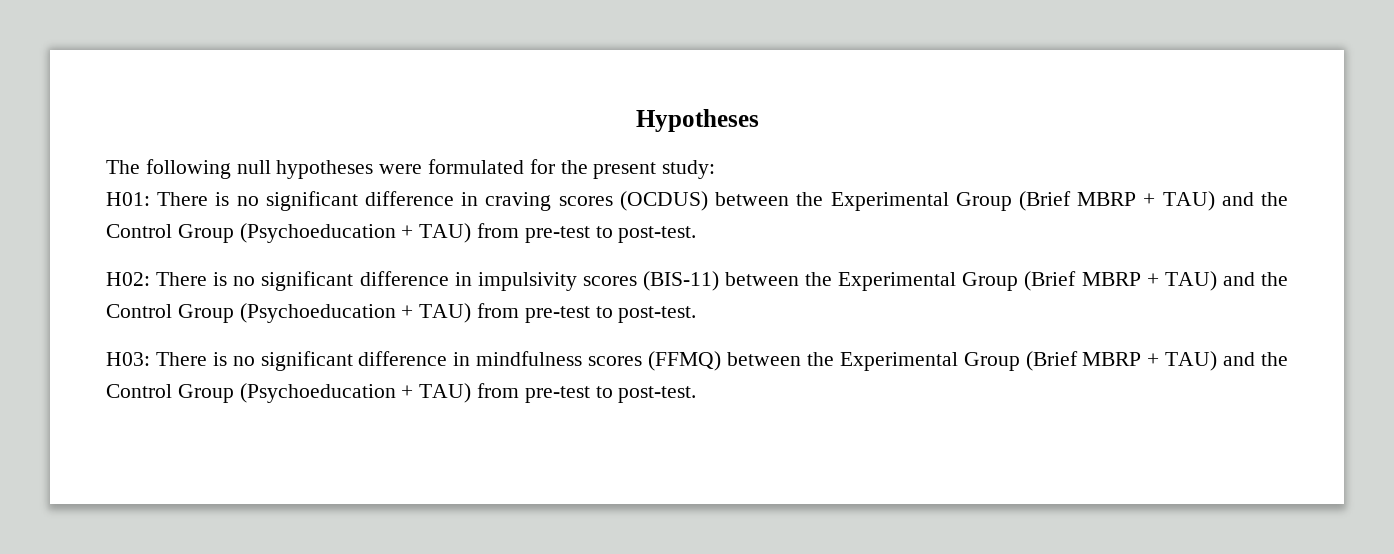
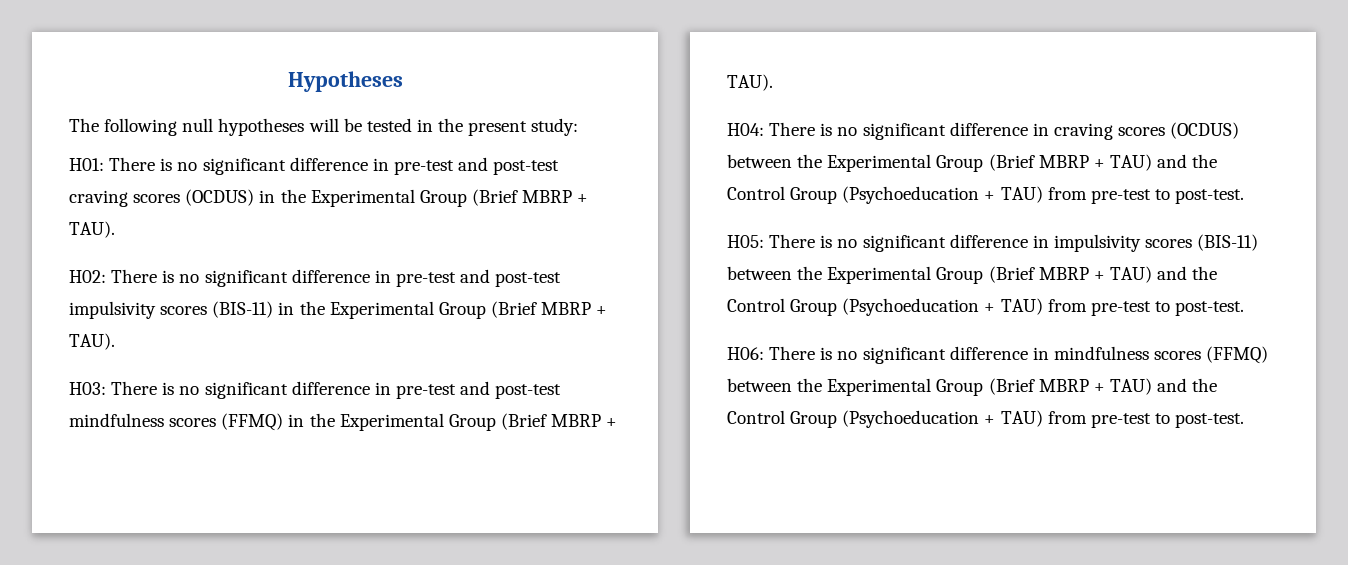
- The following null hypotheses were formulated for the present study:
+ The following null hypotheses will be tested in the present study:
- H01: There is no significant difference in craving scores (OCDUS) between the Experimental Group (Brief MBRP + TAU) and the Control Group (Psychoeducation + TAU) from pre-test to post-test.
+ H01: There is no significant difference in pre-test and post-test craving scores (OCDUS) in the Experimental Group (Brief MBRP + TAU).
+ H02: There is no significant difference in pre-test and post-test impulsivity scores (BIS-11) in the Experimental Group (Brief MBRP + TAU).
+ H03: There is no significant difference in pre-test and post-test mindfulness scores (FFMQ) in the Experimental Group (Brief MBRP + TAU).
+ H04: There is no significant difference in craving scores (OCDUS) between the Experimental Group (Brief MBRP + TAU) and the Control Group (Psychoeducation + TAU) from pre-test to post-test.
- H02: There is no significant difference in impulsivity scores (BIS-11) between the Experimental Group (Brief MBRP + TAU) and the Control Group (Psychoeducation + TAU) from pre-test to post-test.
+ H05: There is no significant difference in impulsivity scores (BIS-11) between the Experimental Group (Brief MBRP + TAU) and the Control Group (Psychoeducation + TAU) from pre-test to post-test.
- H03: There is no significant difference in mindfulness scores (FFMQ) between the Experimental Group (Brief MBRP + TAU) and the Control Group (Psychoeducation + TAU) from pre-test to post-test.
+ H06: There is no significant difference in mindfulness scores (FFMQ) between the Experimental Group (Brief MBRP + TAU) and the Control Group (Psychoeducation + TAU) from pre-test to post-test.

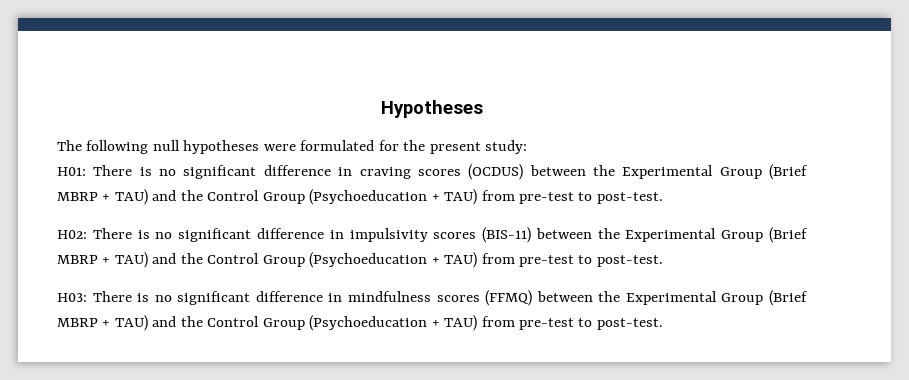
- The following null hypotheses will be tested in the present study:
+ The following null hypotheses were formulated for the present study:
- H01: There is no significant difference in pre-test and post-test craving scores (OCDUS) in the Experimental Group (Brief MBRP + TAU).
- H02: There is no significant difference in pre-test and post-test impulsivity scores (BIS-11) in the Experimental Group (Brief MBRP + TAU).
- H03: There is no significant difference in pre-test and post-test mindfulness scores (FFMQ) in the Experimental Group (Brief MBRP + TAU).
- H04: There is no significant difference in craving scores (OCDUS) between the Experimental Group (Brief MBRP + TAU) and the Control Group (Psychoeducation + TAU) from pre-test to post-test.
+ H01: There is no significant difference in craving scores (OCDUS) between the Experimental Group (Brief MBRP + TAU) and the Control Group (Psychoeducation + TAU) from pre-test to post-test.
- H05: There is no significant difference in impulsivity scores (BIS-11) between the Experimental Group (Brief MBRP + TAU) and the Control Group (Psychoeducation + TAU) from pre-test to post-test.
+ H02: There is no significant difference in impulsivity scores (BIS-11) between the Experimental Group (Brief MBRP + TAU) and the Control Group (Psychoeducation + TAU) from pre-test to post-test.
- H06: There is no significant difference in mindfulness scores (FFMQ) between the Experimental Group (Brief MBRP + TAU) and the Control Group (Psychoeducation + TAU) from pre-test to post-test.
+ H03: There is no significant difference in mindfulness scores (FFMQ) between the Experimental Group (Brief MBRP + TAU) and the Control Group (Psychoeducation + TAU) from pre-test to post-test.

